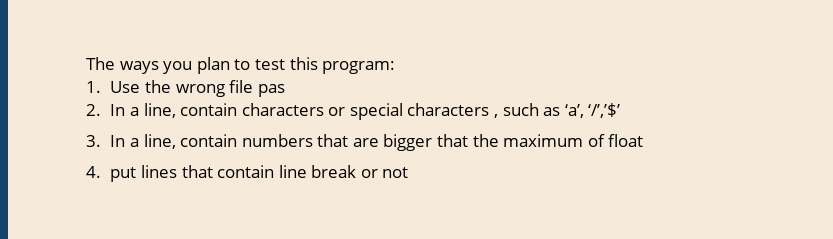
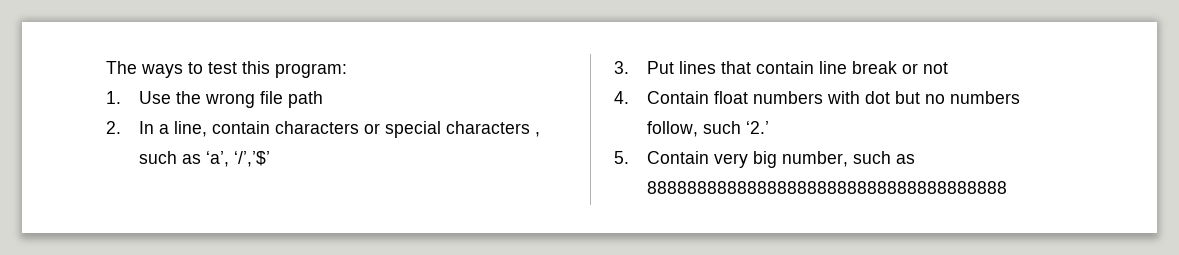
- The ways you plan to test this program:
+ The ways to test this program:
- 1. Use the wrong file pas
+ 1. Use the wrong file path
- 3. In a line, contain numbers that are bigger that the maximum of float
- 4. put lines that contain line break or not
+ 3. Put lines that contain line break or not
+ 4. Contain float numbers with dot but no numbers follow, such ‘2.’
+ 5. Contain very big number, such as 888888888888888888888888888888888888

